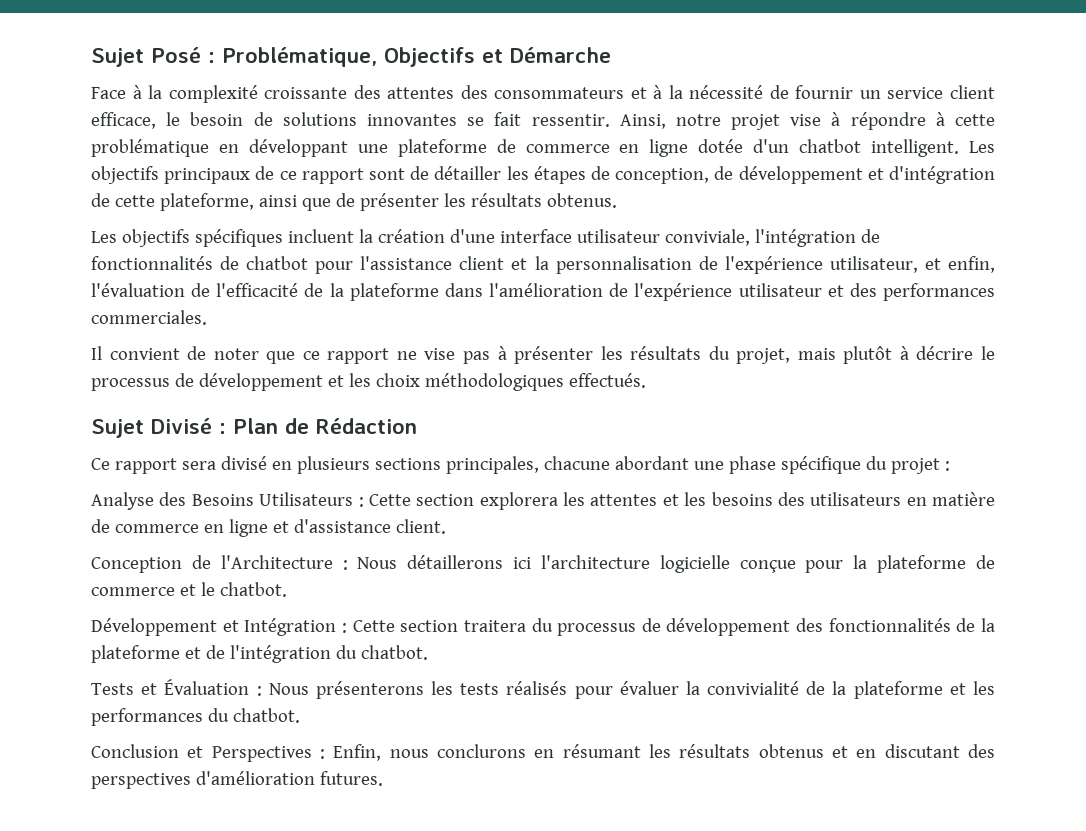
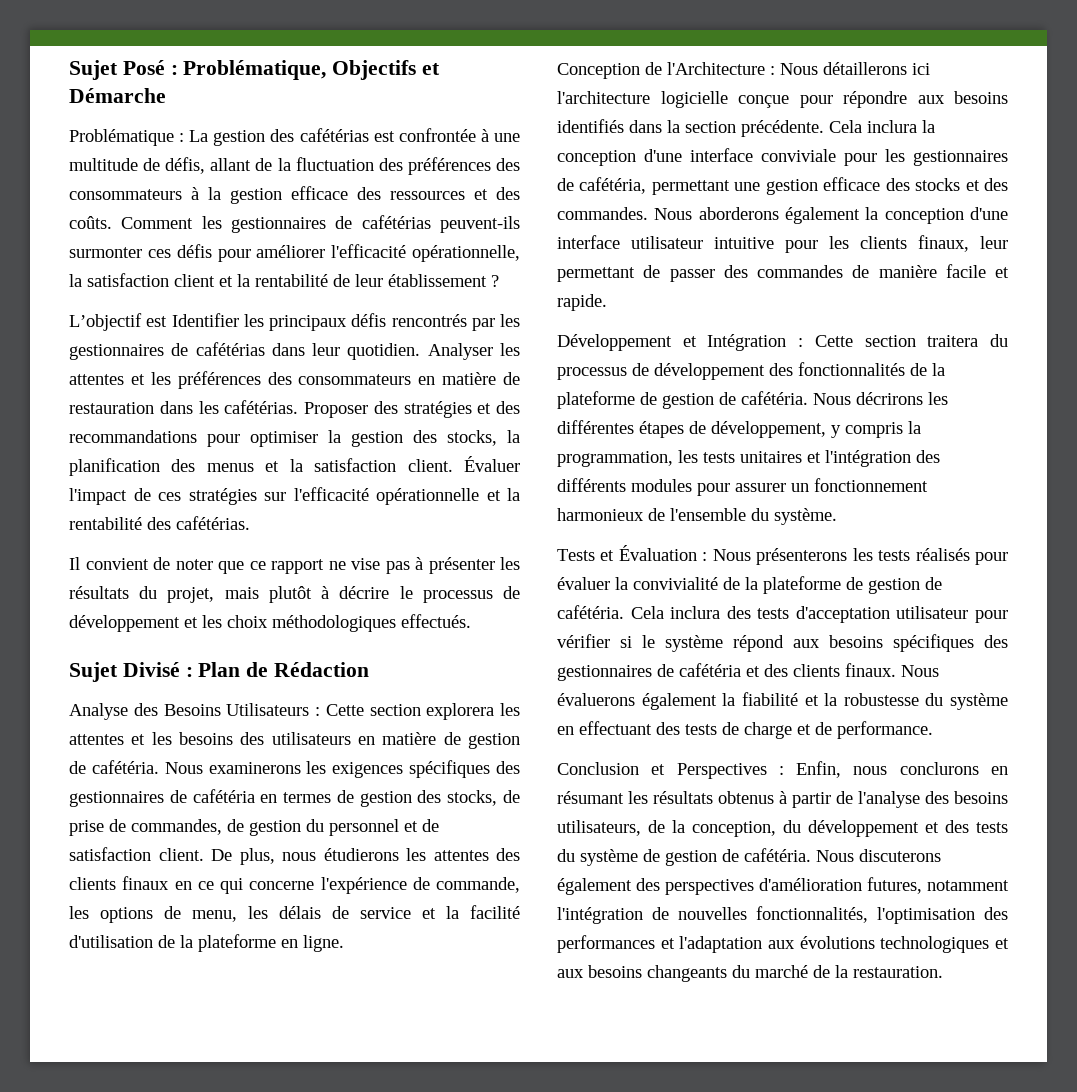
- Face à la complexité croissante des attentes des consommateurs et à la nécessité de fournir un service client efficace, le besoin de solutions innovantes se fait ressentir. Ainsi, notre projet vise à répondre à cette problématique en développant une plateforme de commerce en ligne dotée d'un chatbot intelligent. Les objectifs principaux de ce rapport sont de détailler les étapes de conception, de développement et d'intégration de cette plateforme, ainsi que de présenter les résultats obtenus.
- Les objectifs spécifiques incluent la création d'une interface utilisateur conviviale, l'intégration de fonctionnalités de chatbot pour l'assistance client et la personnalisation de l'expérience utilisateur, et enfin, l'évaluation de l'efficacité de la plateforme dans l'amélioration de l'expérience utilisateur et des performances commerciales.
+ Problématique : La gestion des cafétérias est confrontée à une multitude de défis, allant de la fluctuation des préférences des consommateurs à la gestion efficace des ressources et des coûts. Comment les gestionnaires de cafétérias peuvent-ils surmonter ces défis pour améliorer l'efficacité opérationnelle, la satisfaction client et la rentabilité de leur établissement ?
+ L’objectif est Identifier les principaux défis rencontrés par les gestionnaires de cafétérias dans leur quotidien. Analyser les attentes et les préférences des consommateurs en matière de restauration dans les cafétérias. Proposer des stratégies et des recommandations pour optimiser la gestion des stocks, la planification des menus et la satisfaction client. Évaluer l'impact de ces stratégies sur l'efficacité opérationnelle et la rentabilité des cafétérias.
- Ce rapport sera divisé en plusieurs sections principales, chacune abordant une phase spécifique du projet :
- Analyse des Besoins Utilisateurs : Cette section explorera les attentes et les besoins des utilisateurs en matière de commerce en ligne et d'assistance client.
+ Analyse des Besoins Utilisateurs : Cette section explorera les attentes et les besoins des utilisateurs en matière de gestion de cafétéria. Nous examinerons les exigences spécifiques des gestionnaires de cafétéria en termes de gestion des stocks, de prise de commandes, de gestion du personnel et de satisfaction client. De plus, nous étudierons les attentes des clients finaux en ce qui concerne l'expérience de commande, les options de menu, les délais de service et la facilité d'utilisation de la plateforme en ligne.
- Conception de l'Architecture : Nous détaillerons ici l'architecture logicielle conçue pour la plateforme de commerce et le chatbot.
+ Conception de l'Architecture : Nous détaillerons ici l'architecture logicielle conçue pour répondre aux besoins identifiés dans la section précédente. Cela inclura la conception d'une interface conviviale pour les gestionnaires de cafétéria, permettant une gestion efficace des stocks et des commandes. Nous aborderons également la conception d'une interface utilisateur intuitive pour les clients finaux, leur permettant de passer des commandes de manière facile et rapide.
- Développement et Intégration : Cette section traitera du processus de développement des fonctionnalités de la plateforme et de l'intégration du chatbot.
+ Développement et Intégration : Cette section traitera du processus de développement des fonctionnalités de la plateforme de gestion de cafétéria. Nous décrirons les différentes étapes de développement, y compris la programmation, les tests unitaires et l'intégration des différents modules pour assurer un fonctionnement harmonieux de l'ensemble du système.
- Tests et Évaluation : Nous présenterons les tests réalisés pour évaluer la convivialité de la plateforme et les performances du chatbot.
+ Tests et Évaluation : Nous présenterons les tests réalisés pour évaluer la convivialité de la plateforme de gestion de cafétéria. Cela inclura des tests d'acceptation utilisateur pour vérifier si le système répond aux besoins spécifiques des gestionnaires de cafétéria et des clients finaux. Nous évaluerons également la fiabilité et la robustesse du système en effectuant des tests de charge et de performance.
- Conclusion et Perspectives : Enfin, nous conclurons en résumant les résultats obtenus et en discutant des perspectives d'amélioration futures.
+ Conclusion et Perspectives : Enfin, nous conclurons en résumant les résultats obtenus à partir de l'analyse des besoins utilisateurs, de la conception, du développement et des tests du système de gestion de cafétéria. Nous discuterons également des perspectives d'amélioration futures, notamment l'intégration de nouvelles fonctionnalités, l'optimisation des performances et l'adaptation aux évolutions technologiques et aux besoins changeants du marché de la restauration.

